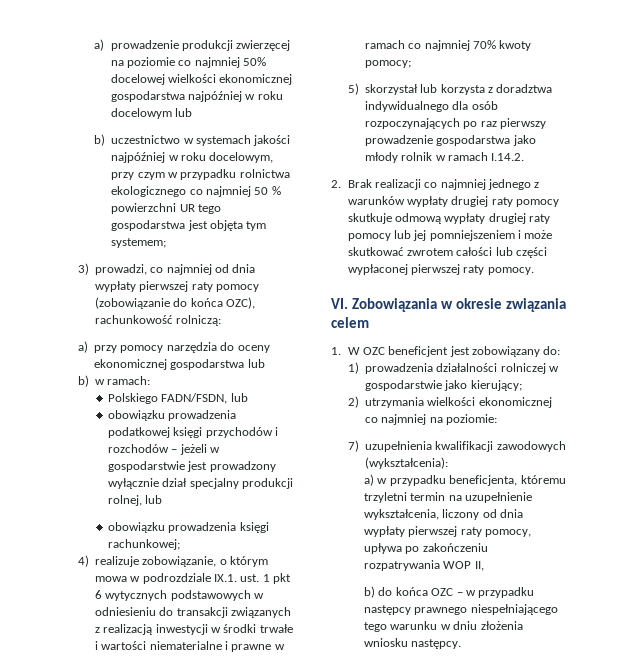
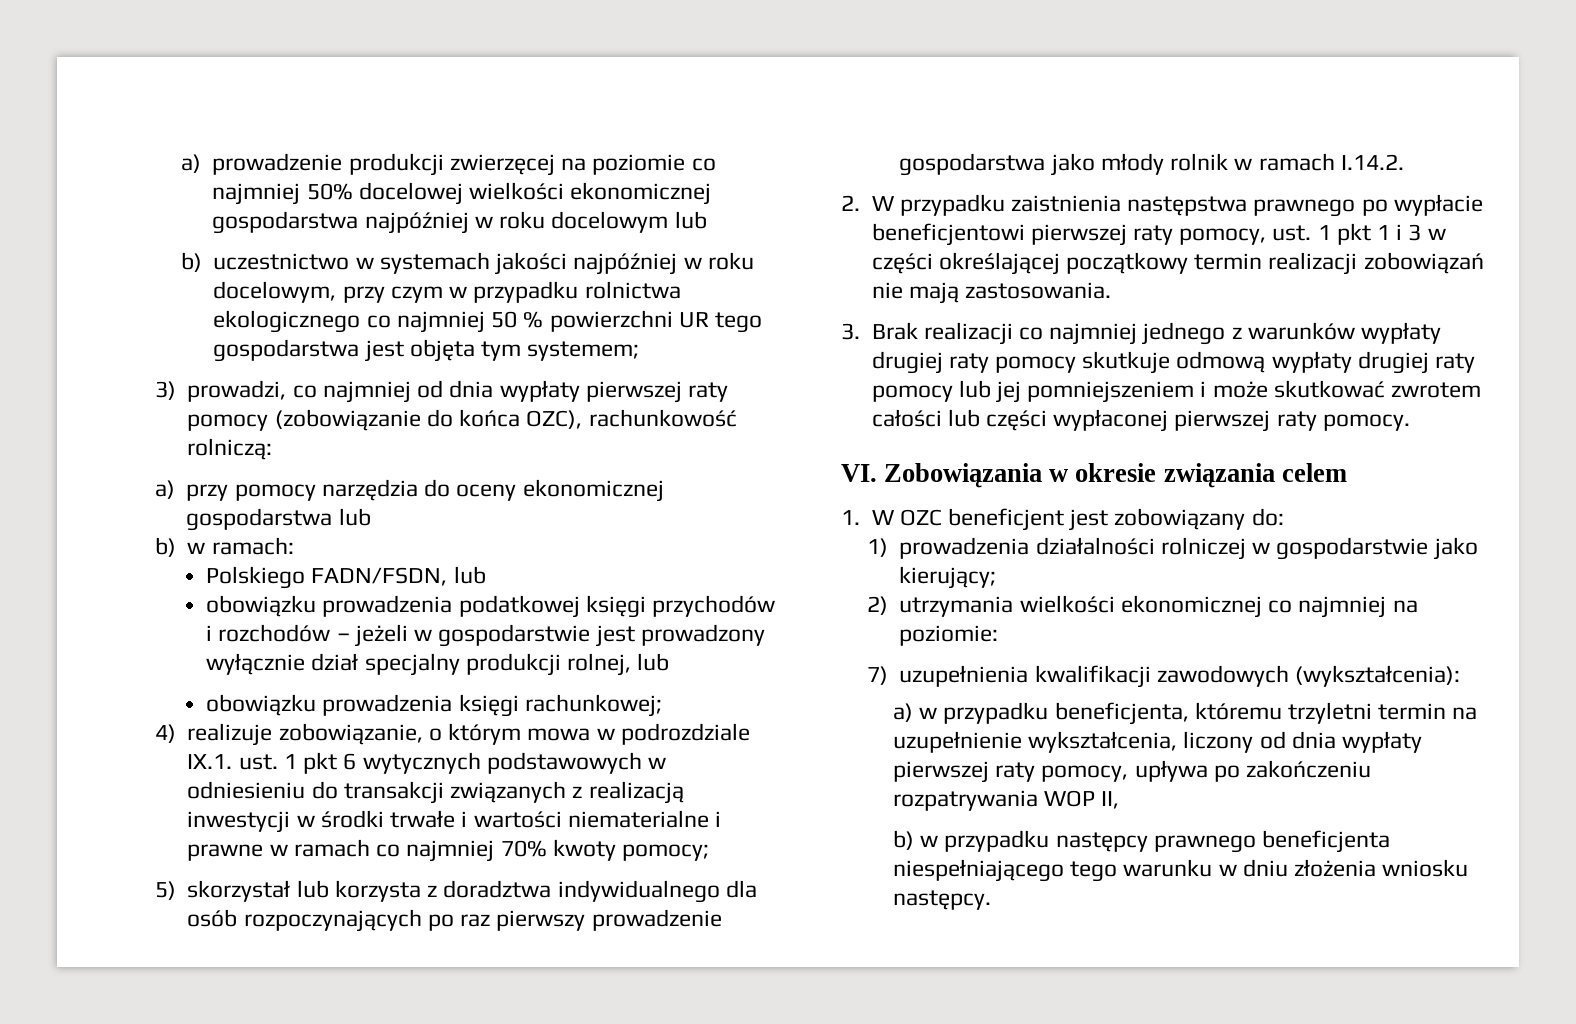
- 2. Brak realizacji co najmniej jednego z warunków wypłaty drugiej raty pomocy skutkuje odmową wypłaty drugiej raty pomocy lub jej pomniejszeniem i może skutkować zwrotem całości lub części wypłaconej pierwszej raty pomocy.
+ 2. W przypadku zaistnienia następstwa prawnego po wypłacie beneficjentowi pierwszej raty pomocy, ust. 1 pkt 1 i 3 w części określającej początkowy termin realizacji zobowiązań nie mają zastosowania.
+ 3. Brak realizacji co najmniej jednego z warunków wypłaty drugiej raty pomocy skutkuje odmową wypłaty drugiej raty pomocy lub jej pomniejszeniem i może skutkować zwrotem całości lub części wypłaconej pierwszej raty pomocy.
- b) do końca OZC – w przypadku następcy prawnego niespełniającego tego warunku w dniu złożenia wniosku następcy.
+ b) w przypadku następcy prawnego beneficjenta niespełniającego tego warunku w dniu złożenia wniosku następcy.

